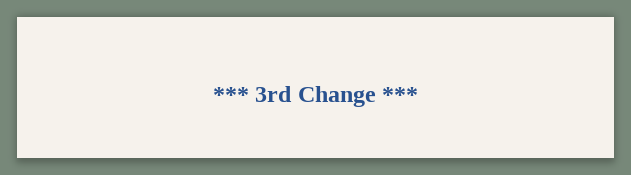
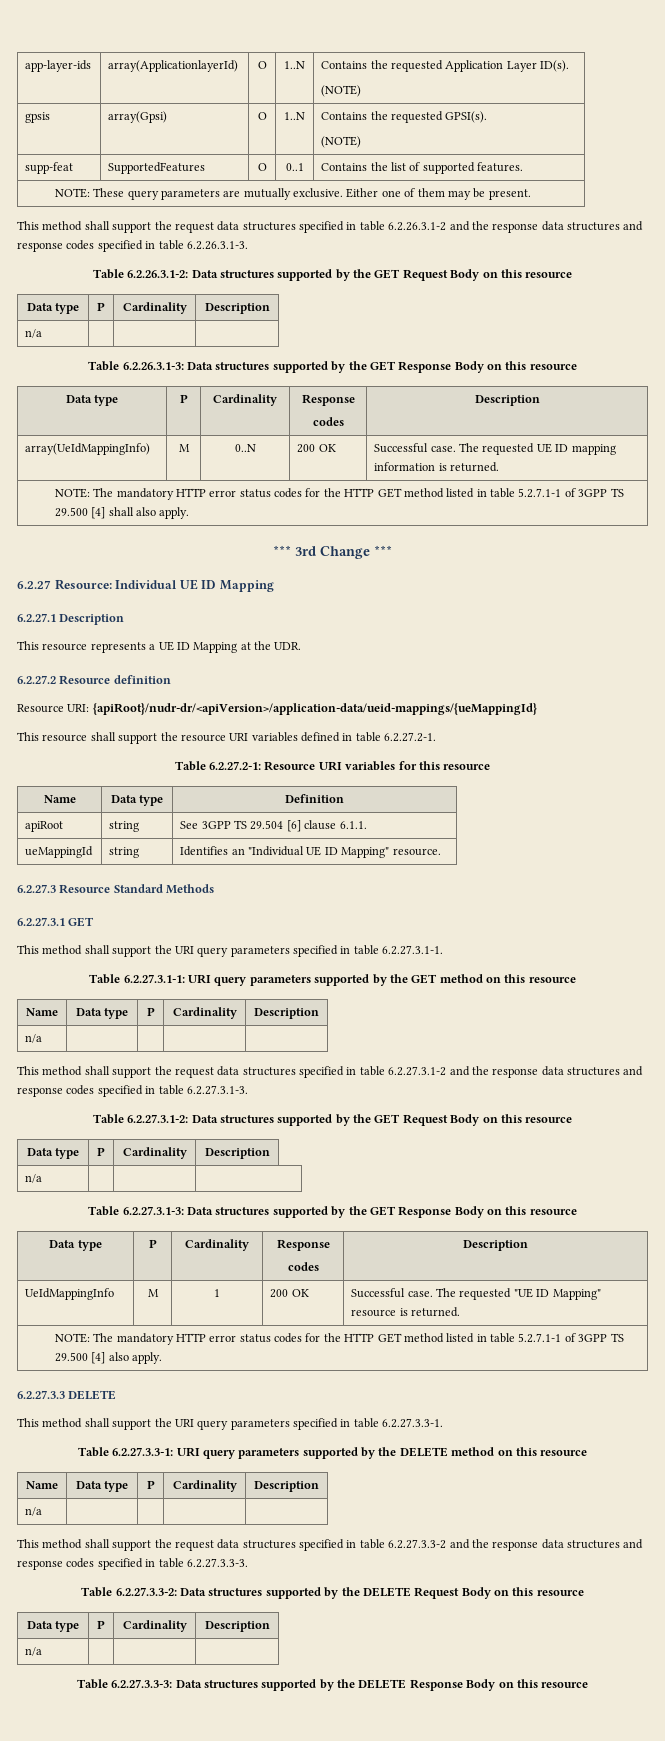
+ app-layer-ids | array(ApplicationlayerId) | O | 1..N | Contains the requested Application Layer ID(s).
+ (NOTE)
+ gpsis | array(Gpsi) | O | 1..N | Contains the requested GPSI(s).
+ (NOTE)
+ supp-feat | SupportedFeatures | O | 0..1 | Contains the list of supported features.
+ NOTE: These query parameters are mutually exclusive. Either one of them may be present.
+ This method shall support the request data structures specified in table 6.2.26.3.1-2 and the response data structures and response codes specified in table 6.2.26.3.1-3.
+ Table 6.2.26.3.1-2: Data structures supported by the GET Request Body on this resource
+ Data type | P | Cardinality | Description
+ n/a | | |
+ Table 6.2.26.3.1-3: Data structures supported by the GET Response Body on this resource
+ Data type | P | Cardinality | Response
+ codes | Description
+ array(UeIdMappingInfo) | M | 0..N | 200 OK | Successful case. The requested UE ID mapping information is returned.
+ NOTE: The mandatory HTTP error status codes for the HTTP GET method listed in table 5.2.7.1-1 of 3GPP TS 29.500 [4] shall also apply.
  *** 3rd Change ***
+ 6.2.27 Resource: Individual UE ID Mapping
+ 6.2.27.1 Description
+ This resource represents a UE ID Mapping at the UDR.
+ 6.2.27.2 Resource definition
+ Resource URI: {apiRoot}/nudr-dr/<apiVersion>/application-data/ueid-mappings/{ueMappingId}
+ This resource shall support the resource URI variables defined in table 6.2.27.2-1.
+ Table 6.2.27.2-1: Resource URI variables for this resource
+ Name | Data type | Definition
+ apiRoot | string | See 3GPP TS 29.504 [6] clause 6.1.1.
+ ueMappingId | string | Identifies an "Individual UE ID Mapping" resource.
+ 6.2.27.3 Resource Standard Methods
+ 6.2.27.3.1 GET
+ This method shall support the URI query parameters specified in table 6.2.27.3.1-1.
+ Table 6.2.27.3.1-1: URI query parameters supported by the GET method on this resource
+ Name | Data type | P | Cardinality | Description
+ n/a | | | |
+ This method shall support the request data structures specified in table 6.2.27.3.1-2 and the response data structures and response codes specified in table 6.2.27.3.1-3.
+ Table 6.2.27.3.1-2: Data structures supported by the GET Request Body on this resource
+ Data type | P | Cardinality | Description
+ n/a | | |
+ Table 6.2.27.3.1-3: Data structures supported by the GET Response Body on this resource
+ Data type | P | Cardinality | Response
+ codes | Description
+ UeIdMappingInfo | M | 1 | 200 OK | Successful case. The requested "UE ID Mapping" resource is returned.
+ NOTE: The mandatory HTTP error status codes for the HTTP GET method listed in table 5.2.7.1-1 of 3GPP TS 29.500 [4] also apply.
+ 6.2.27.3.3 DELETE
+ This method shall support the URI query parameters specified in table 6.2.27.3.3-1.
+ Table 6.2.27.3.3-1: URI query parameters supported by the DELETE method on this resource
+ Name | Data type | P | Cardinality | Description
+ n/a | | | |
+ This method shall support the request data structures specified in table 6.2.27.3.3-2 and the response data structures and response codes specified in table 6.2.27.3.3-3.
+ Table 6.2.27.3.3-2: Data structures supported by the DELETE Request Body on this resource
+ Data type | P | Cardinality | Description
+ n/a | | |
+ Table 6.2.27.3.3-3: Data structures supported by the DELETE Response Body on this resource

